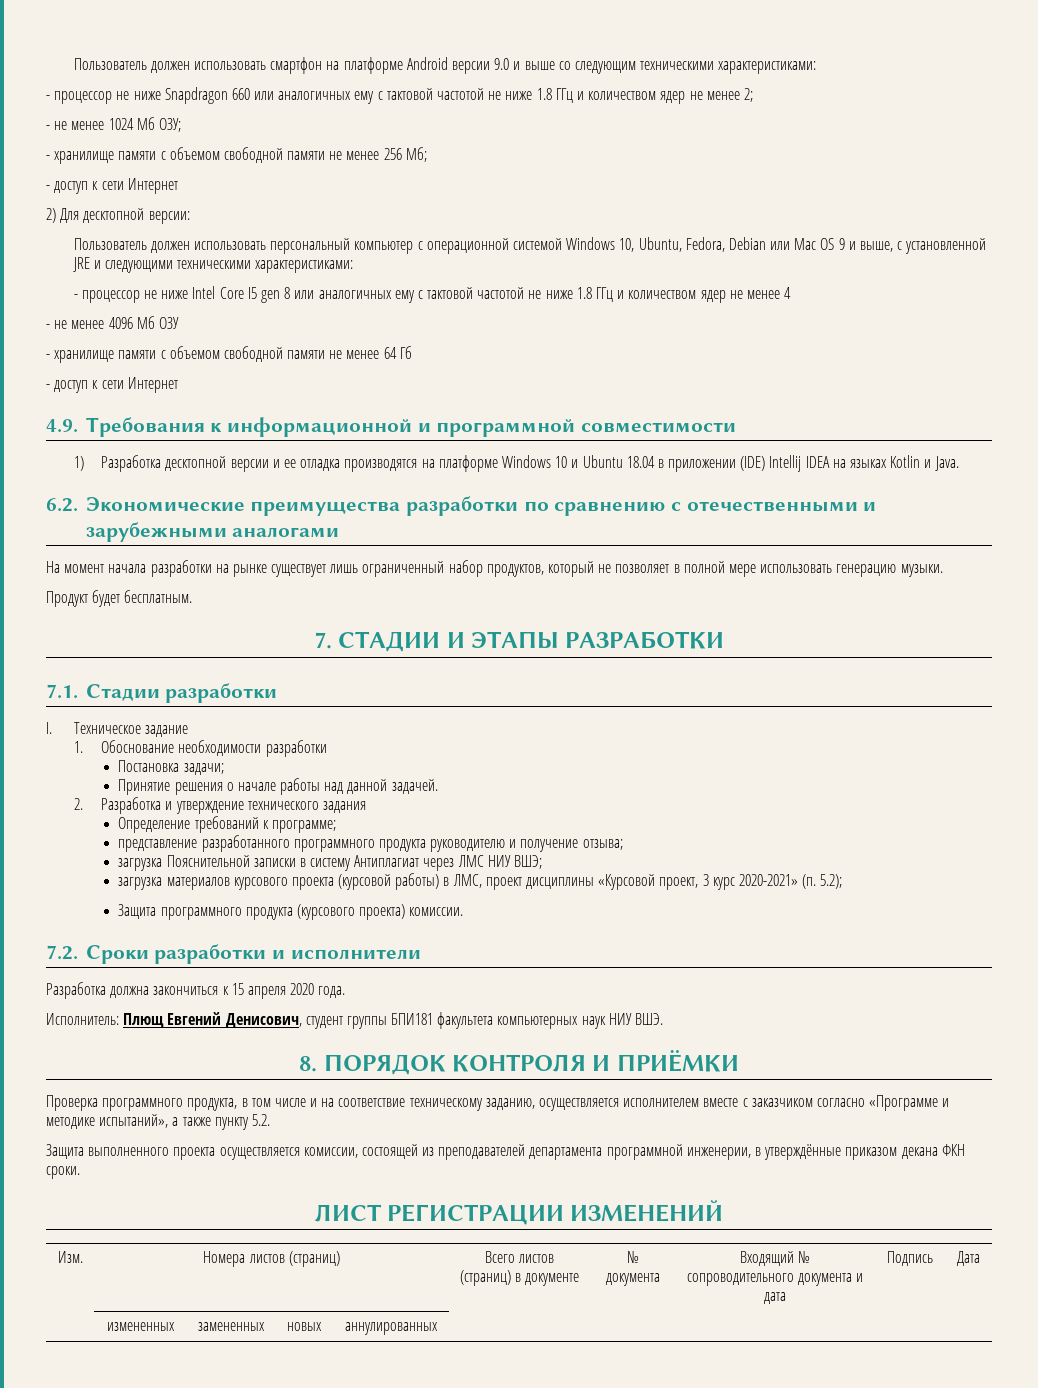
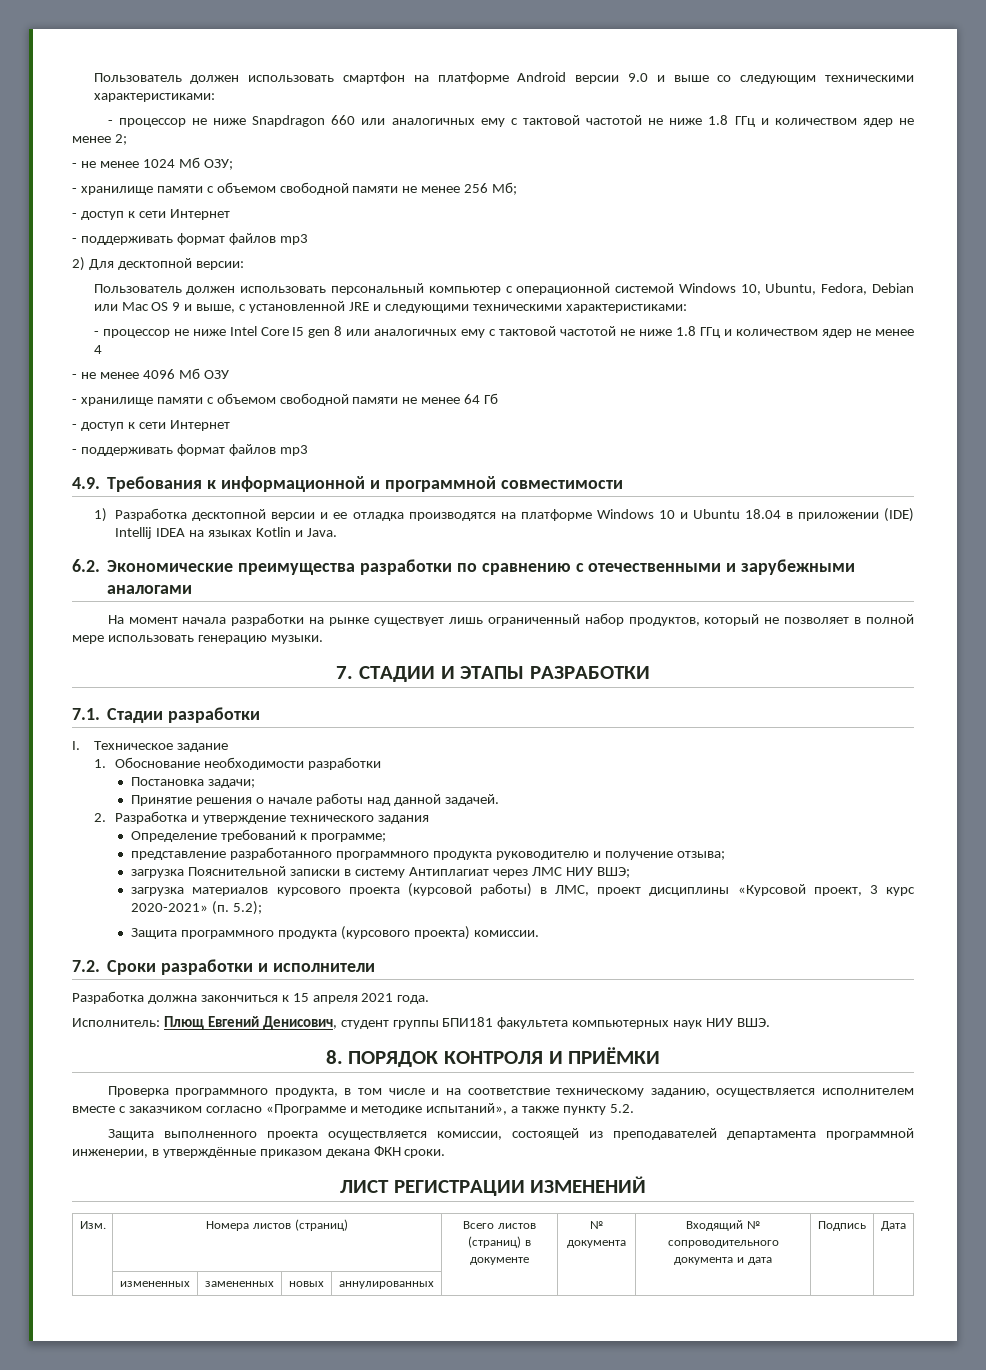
  - хранилище памяти с объемом свободной памяти не менее 256 Мб;
  - доступ к сети Интернет
+ - поддерживать формат файлов mp3
  - хранилище памяти с объемом свободной памяти не менее 64 Гб
  - доступ к сети Интернет
+ - поддерживать формат файлов mp3
- Продукт будет бесплатным.
- Разработка должна закончиться к 15 апреля 2020 года.
+ Разработка должна закончиться к 15 апреля 2021 года.

